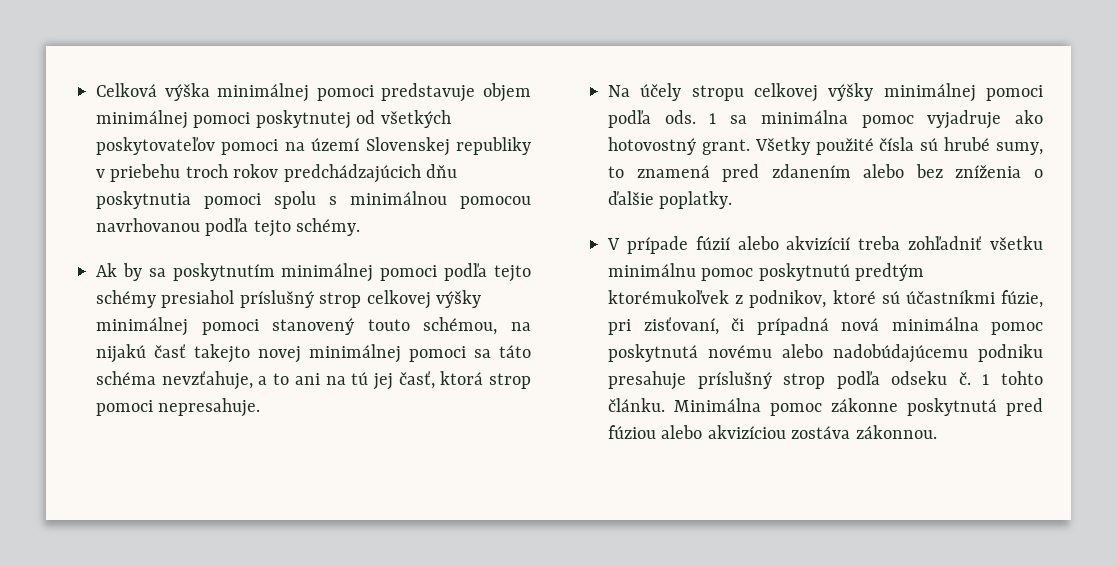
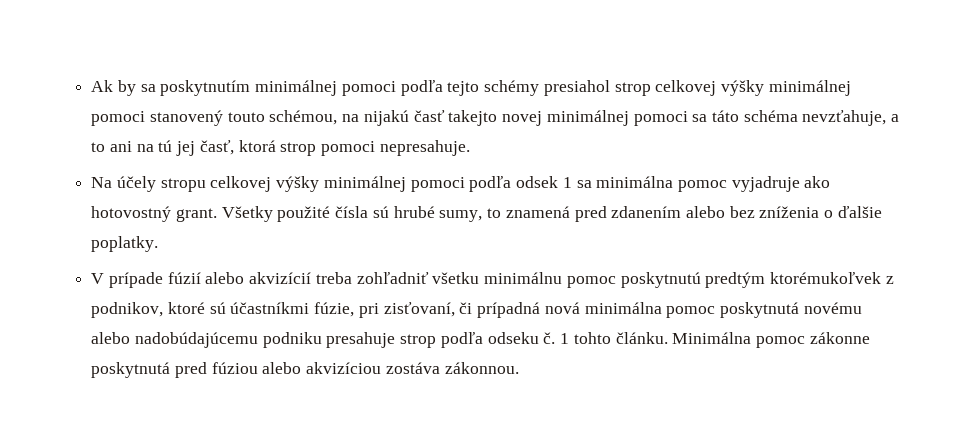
- Celková výška minimálnej pomoci predstavuje objem minimálnej pomoci poskytnutej od všetkých poskytovateľov pomoci na území Slovenskej republiky v priebehu troch rokov predchádzajúcich dňu poskytnutia pomoci spolu s minimálnou pomocou navrhovanou podľa tejto schémy.
- Ak by sa poskytnutím minimálnej pomoci podľa tejto schémy presiahol príslušný strop celkovej výšky minimálnej pomoci stanovený touto schémou, na nijakú časť takejto novej minimálnej pomoci sa táto schéma nevzťahuje, a to ani na tú jej časť, ktorá strop pomoci nepresahuje.
+ Ak by sa poskytnutím minimálnej pomoci podľa tejto schémy presiahol strop celkovej výšky minimálnej pomoci stanovený touto schémou, na nijakú časť takejto novej minimálnej pomoci sa táto schéma nevzťahuje, a to ani na tú jej časť, ktorá strop pomoci nepresahuje.
- Na účely stropu celkovej výšky minimálnej pomoci podľa ods. 1 sa minimálna pomoc vyjadruje ako hotovostný grant.
+ Na účely stropu celkovej výšky minimálnej pomoci podľa odsek 1 sa minimálna pomoc vyjadruje ako hotovostný grant.
- V prípade fúzií alebo akvizícií treba zohľadniť všetku minimálnu pomoc poskytnutú predtým ktorémukoľvek z podnikov, ktoré sú účastníkmi fúzie, pri zisťovaní, či prípadná nová minimálna pomoc poskytnutá novému alebo nadobúdajúcemu podniku presahuje príslušný strop podľa odseku č.
+ V prípade fúzií alebo akvizícií treba zohľadniť všetku minimálnu pomoc poskytnutú predtým ktorémukoľvek z podnikov, ktoré sú účastníkmi fúzie, pri zisťovaní, či prípadná nová minimálna pomoc poskytnutá novému alebo nadobúdajúcemu podniku presahuje strop podľa odseku č.

